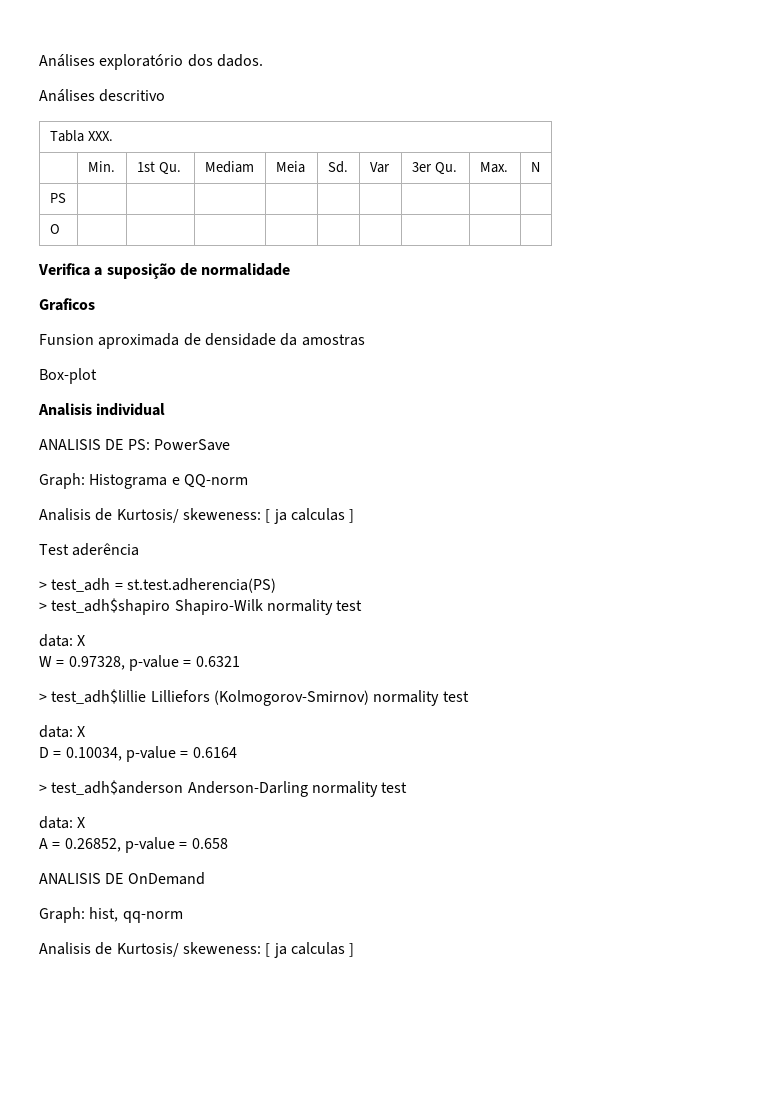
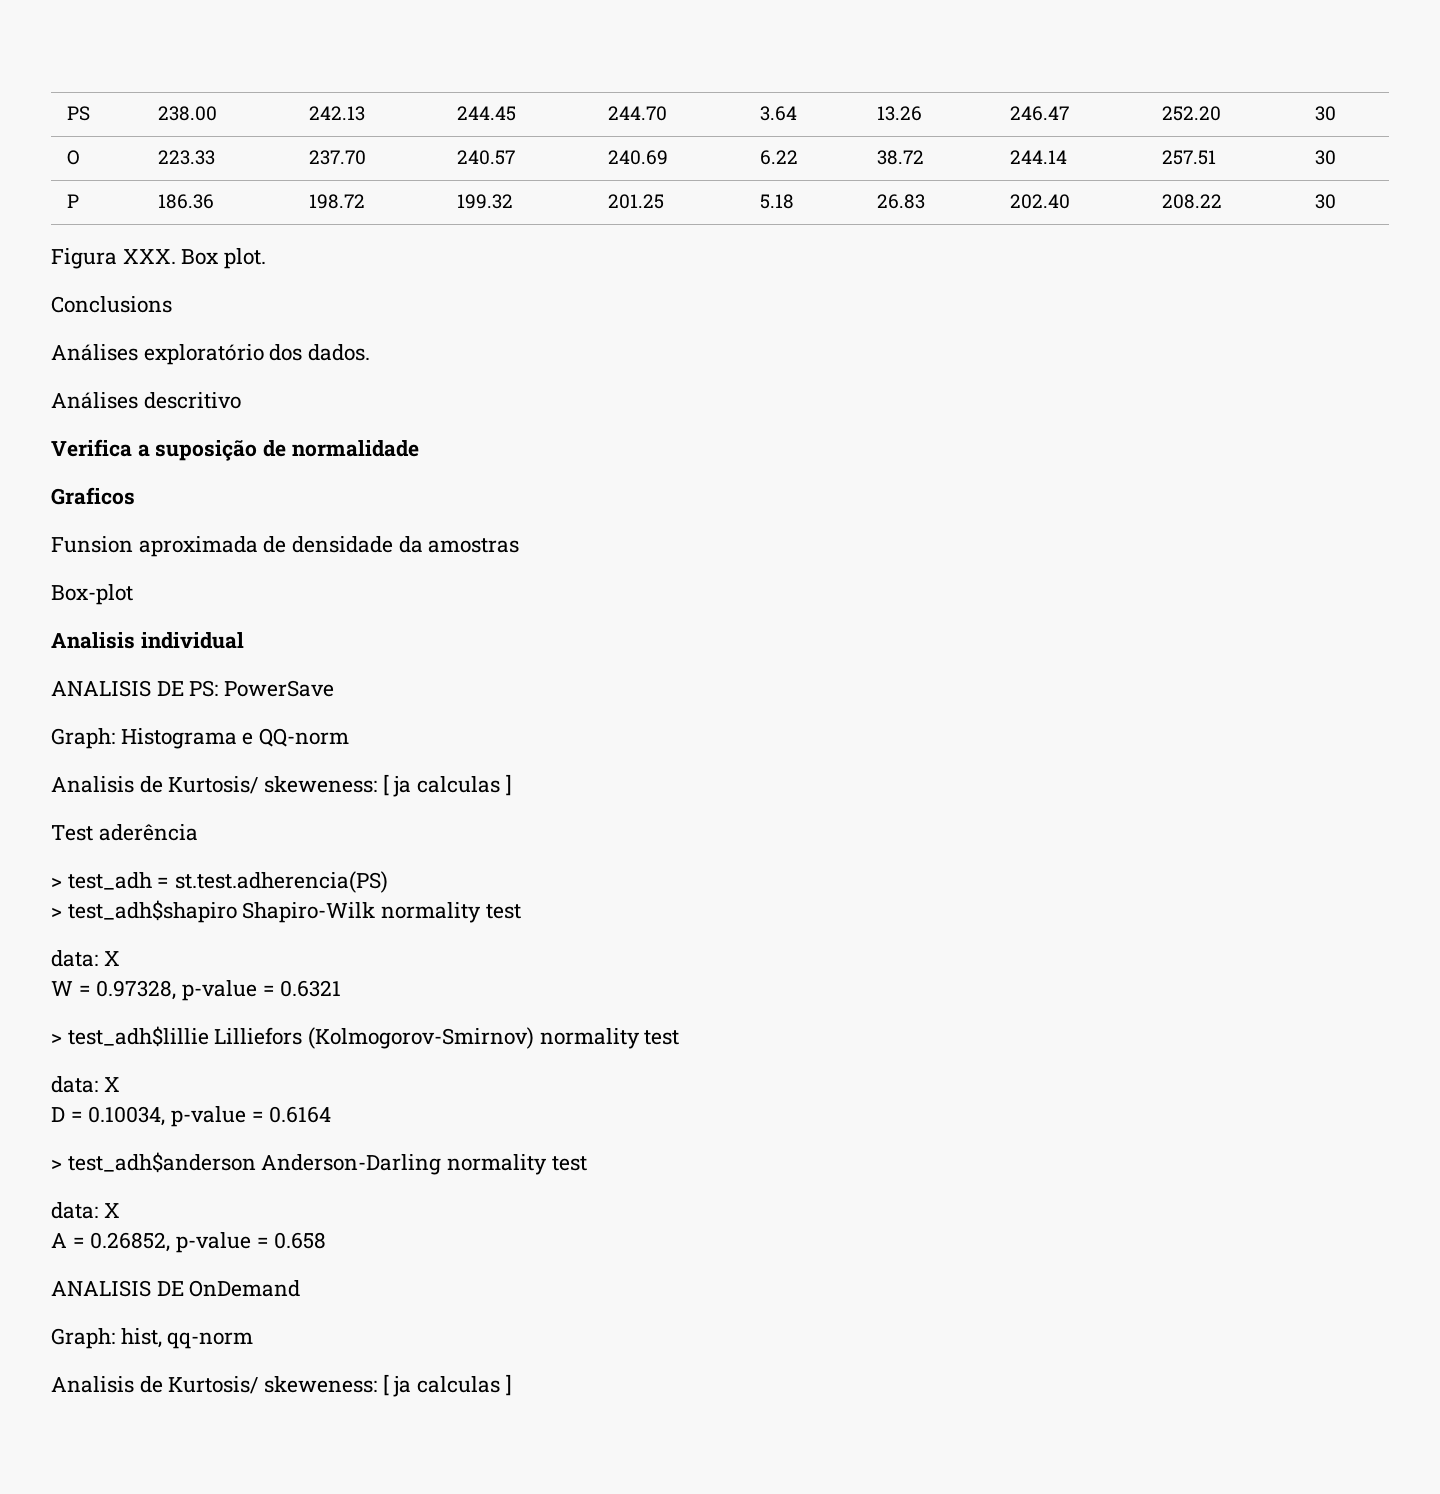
+ PS | 238.00 | 242.13 | 244.45 | 244.70 | 3.64 | 13.26 | 246.47 | 252.20 | 30
+ O | 223.33 | 237.70 | 240.57 | 240.69 | 6.22 | 38.72 | 244.14 | 257.51 | 30
+ P | 186.36 | 198.72 | 199.32 | 201.25 | 5.18 | 26.83 | 202.40 | 208.22 | 30
+ Figura XXX. Box plot.
+ Conclusions
- Tabla XXX.
- | Min. | 1st Qu. | Mediam | Meia | Sd. | Var | 3er Qu. | Max. | N
- PS | | | | | | | | |
- O | | | | | | | | |

